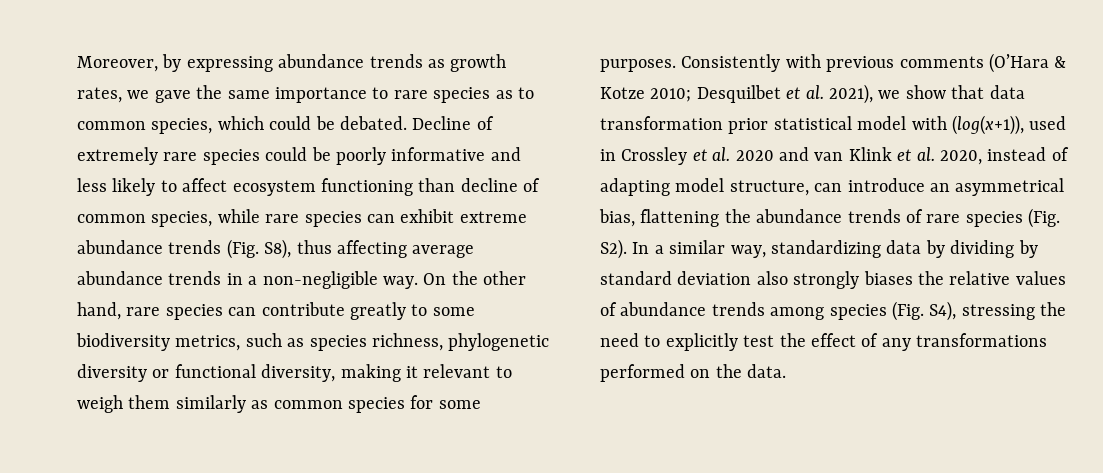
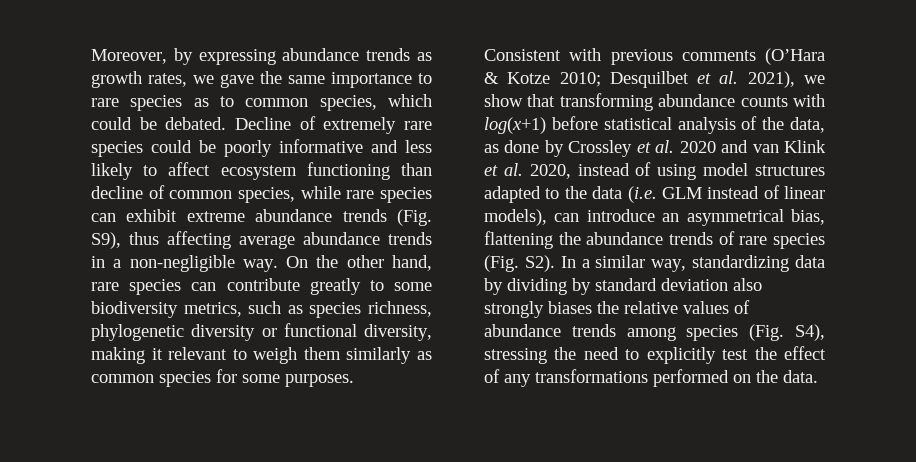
- Decline of extremely rare species could be poorly informative and less likely to affect ecosystem functioning than decline of common species, while rare species can exhibit extreme abundance trends (Fig. S8), thus affecting average abundance trends in a non-negligible way.
+ Decline of extremely rare species could be poorly informative and less likely to affect ecosystem functioning than decline of common species, while rare species can exhibit extreme abundance trends (Fig. S9), thus affecting average abundance trends in a non-negligible way.
- Consistently with previous comments (O’Hara & Kotze 2010;
+ Consistent with previous comments (O’Hara & Kotze 2010;
- Desquilbet et al. 2021), we show that data transformation prior statistical model with (log(x+1)), used in Crossley et al. 2020 and van Klink et al. 2020, instead of adapting model structure, can introduce an asymmetrical bias, flattening the abundance trends of rare species (Fig. S2). In a similar way, standardizing data by dividing by standard deviation also strongly biases the relative values of abundance trends among species (Fig. S4), stressing the need to explicitly test the effect of any transformations performed on the data.
+ Desquilbet et al. 2021), we show that transforming abundance counts with log(x+1) before statistical analysis of the data, as done by Crossley et al. 2020 and van Klink et al. 2020, instead of using model structures adapted to the data (i.e. GLM instead of linear models), can introduce an asymmetrical bias, flattening the abundance trends of rare species (Fig. S2). In a similar way, standardizing data by dividing by standard deviation also strongly biases the relative values of abundance trends among species (Fig. S4), stressing the need to explicitly test the effect of any transformations performed on the data.

